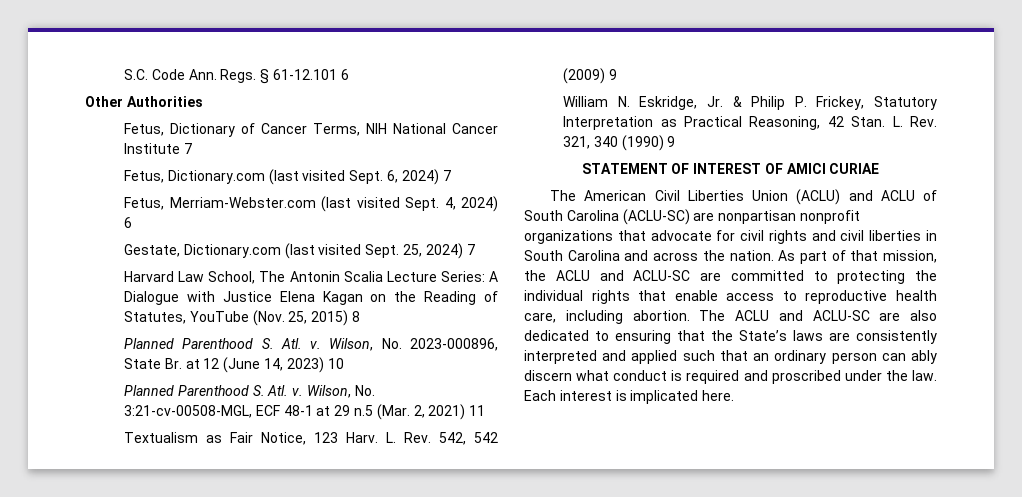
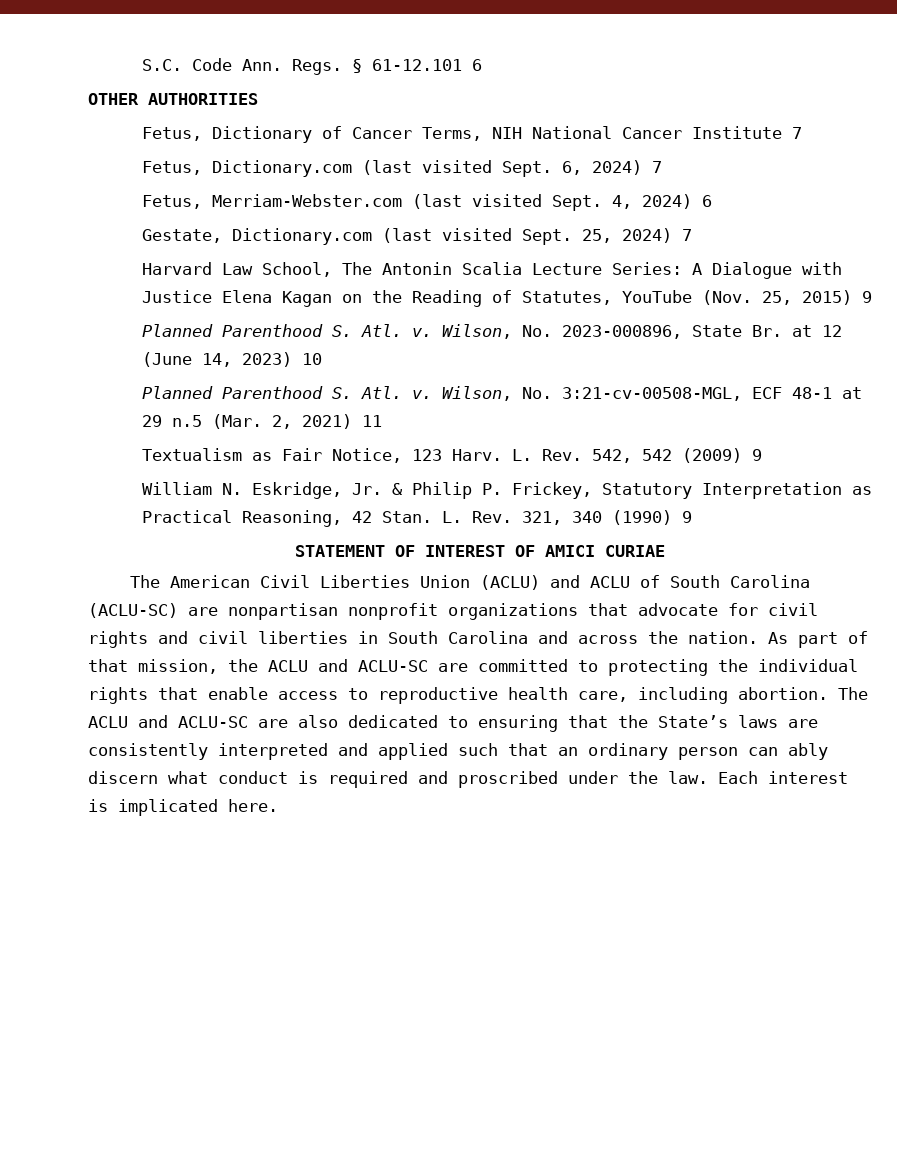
- Other Authorities
+ OTHER AUTHORITIES
- Harvard Law School, The Antonin Scalia Lecture Series: A Dialogue with Justice Elena Kagan on the Reading of Statutes, YouTube (Nov. 25, 2015) 8
+ Harvard Law School, The Antonin Scalia Lecture Series: A Dialogue with Justice Elena Kagan on the Reading of Statutes, YouTube (Nov. 25, 2015) 9

